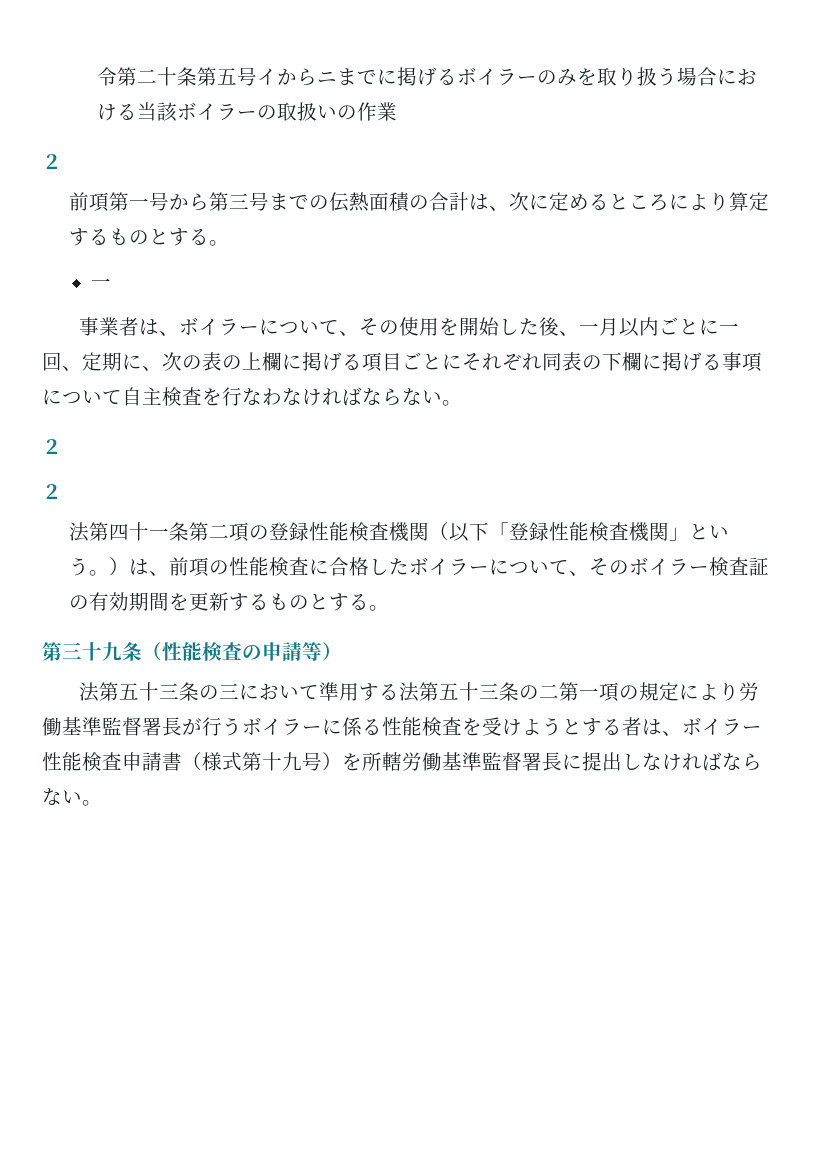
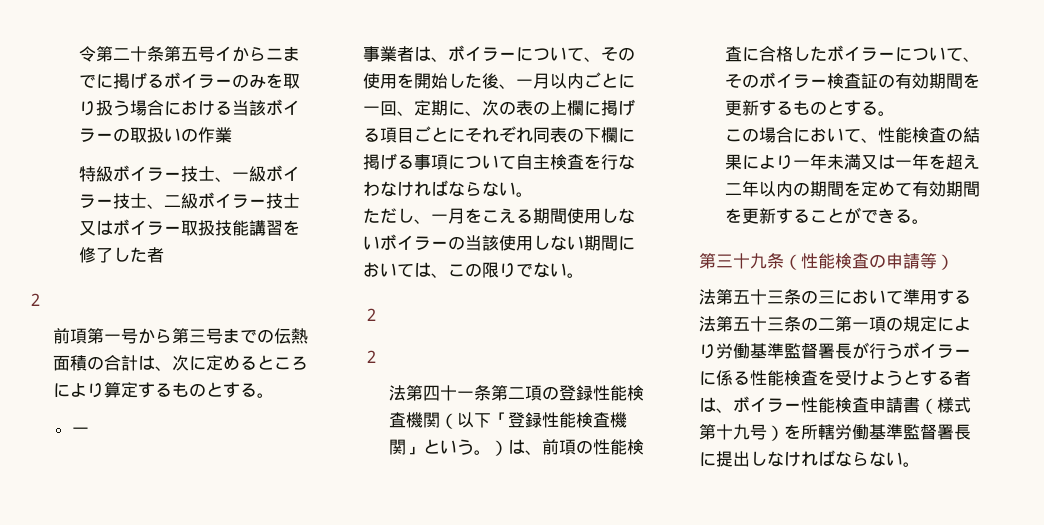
+ 特級ボイラー技士、一級ボイラー技士、二級ボイラー技士又はボイラー取扱技能講習を修了した者
+ ただし、一月をこえる期間使用しないボイラーの当該使用しない期間においては、この限りでない。
+ この場合において、性能検査の結果により一年未満又は一年を超え二年以内の期間を定めて有効期間を更新することができる。

